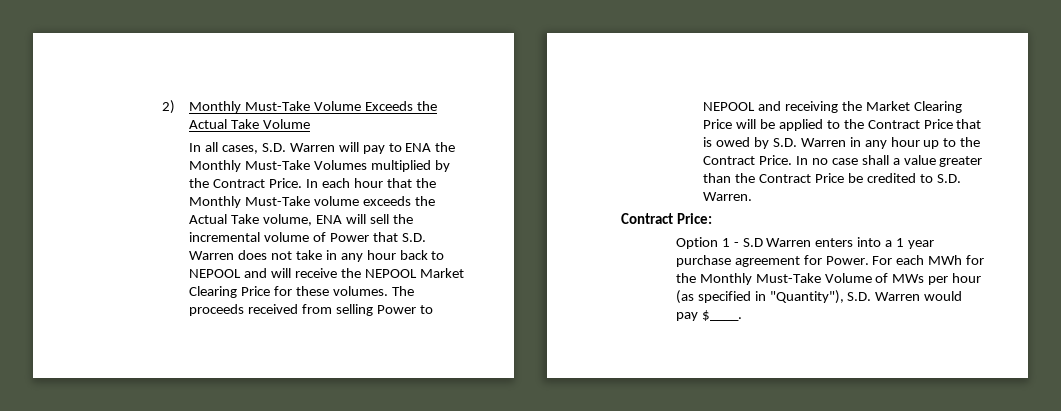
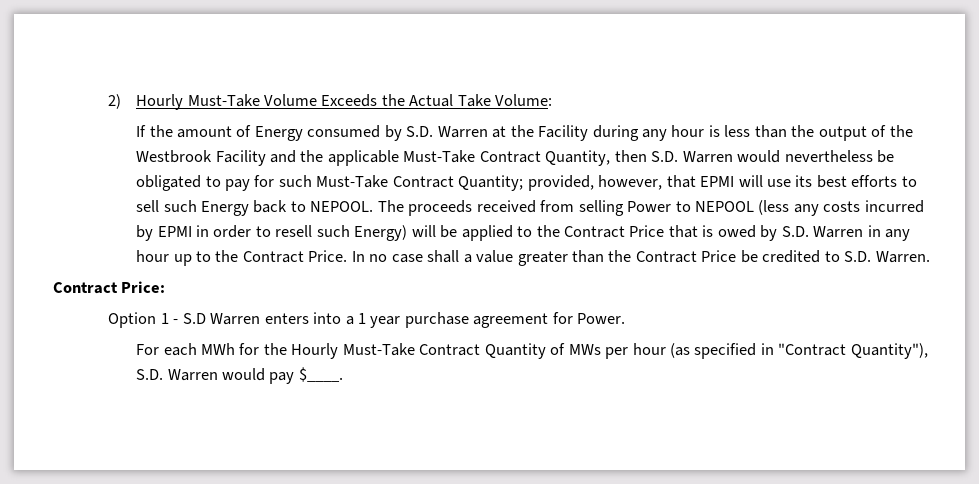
- 2) Monthly Must-Take Volume Exceeds the Actual Take Volume
- In all cases, S.D. Warren will pay to ENA the Monthly Must-Take Volumes multiplied by the Contract Price. In each hour that the Monthly Must-Take volume exceeds the Actual Take volume, ENA will sell the incremental volume of Power that S.D. Warren does not take in any hour back to NEPOOL and will receive the NEPOOL Market Clearing Price for these volumes.
+ 2) Hourly Must-Take Volume Exceeds the Actual Take Volume:
+ If the amount of Energy consumed by S.D. Warren at the Facility during any hour is less than the output of the Westbrook Facility and the applicable Must-Take Contract Quantity, then S.D. Warren would nevertheless be obligated to pay for such Must-Take Contract Quantity; provided, however, that EPMI will use its best efforts to sell such Energy back to NEPOOL.
- The proceeds received from selling Power to NEPOOL and receiving the Market Clearing Price will be applied to the Contract Price that is owed by S.D. Warren in any hour up to the Contract Price.
+ The proceeds received from selling Power to NEPOOL (less any costs incurred by EPMI in order to resell such Energy) will be applied to the Contract Price that is owed by S.D. Warren in any hour up to the Contract Price.
- Option 1 - S.D Warren enters into a 1 year purchase agreement for Power. For each MWh for the Monthly Must-Take Volume of MWs per hour (as specified in "Quantity"), S.D. Warren would pay $____.
+ Option 1 - S.D Warren enters into a 1 year purchase agreement for Power.
+ For each MWh for the Hourly Must-Take Contract Quantity of MWs per hour (as specified in "Contract Quantity"), S.D. Warren would pay $____.

